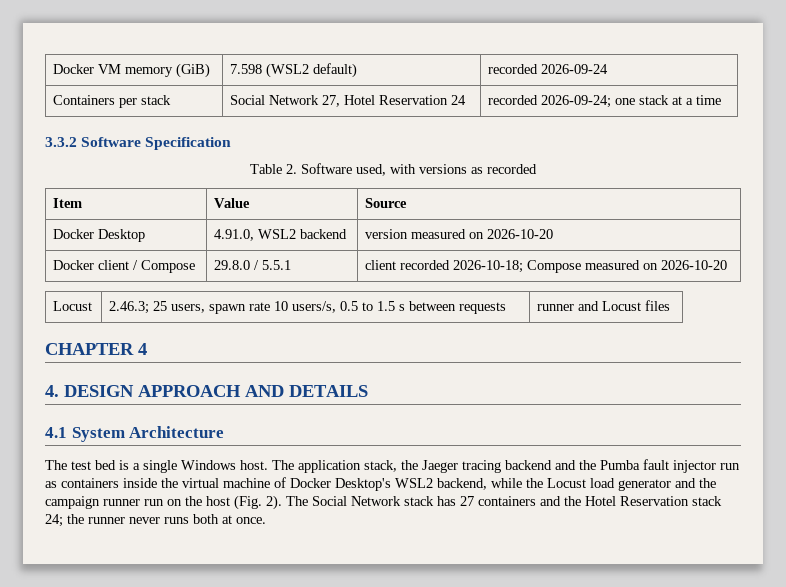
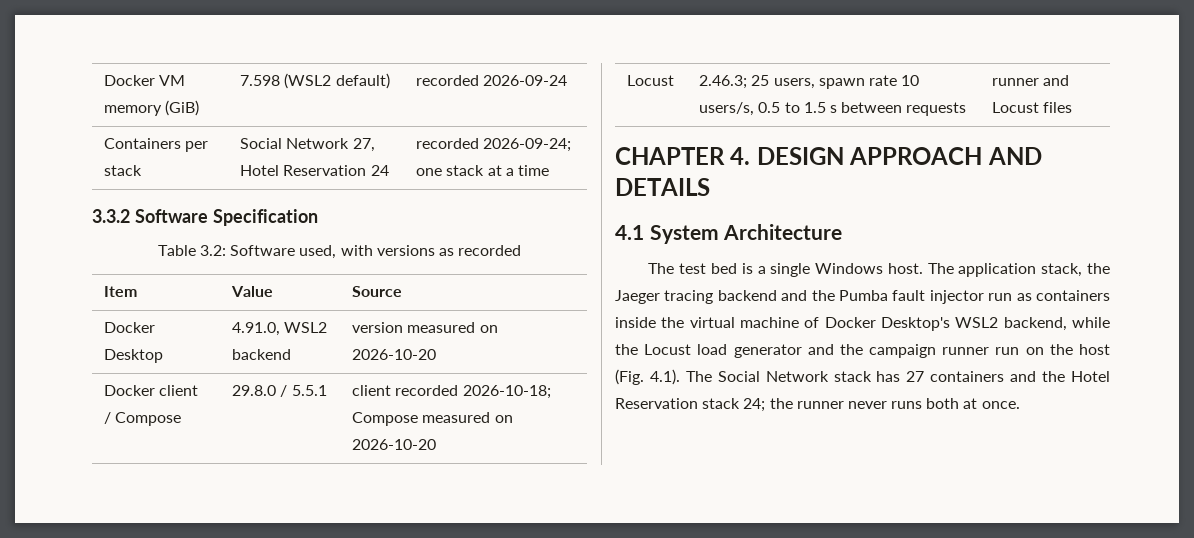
- Table 2. Software used, with versions as recorded
+ Table 3.2: Software used, with versions as recorded
- CHAPTER 4
- 4. DESIGN APPROACH AND DETAILS
+ CHAPTER 4. DESIGN APPROACH AND DETAILS
- The application stack, the Jaeger tracing backend and the Pumba fault injector run as containers inside the virtual machine of Docker Desktop's WSL2 backend, while the Locust load generator and the campaign runner run on the host (Fig. 2). The Social Network stack has 27 containers and the Hotel Reservation stack 24; the runner never runs both at once.
+ The application stack, the Jaeger tracing backend and the Pumba fault injector run as containers inside the virtual machine of Docker Desktop's WSL2 backend, while the Locust load generator and the campaign runner run on the host (Fig. 4.1). The Social Network stack has 27 containers and the Hotel Reservation stack 24; the runner never runs both at once.

